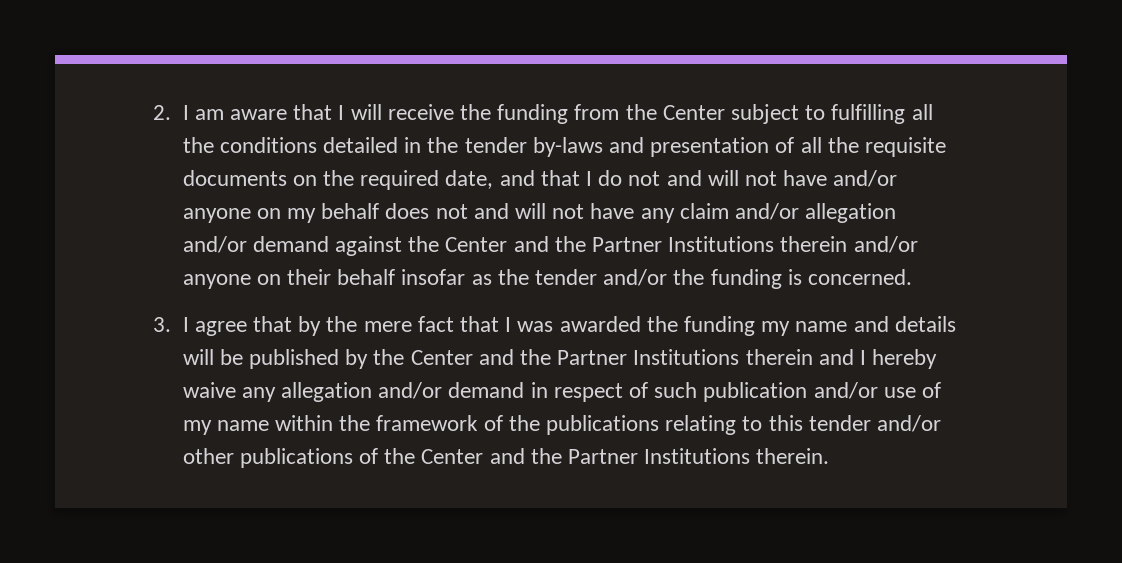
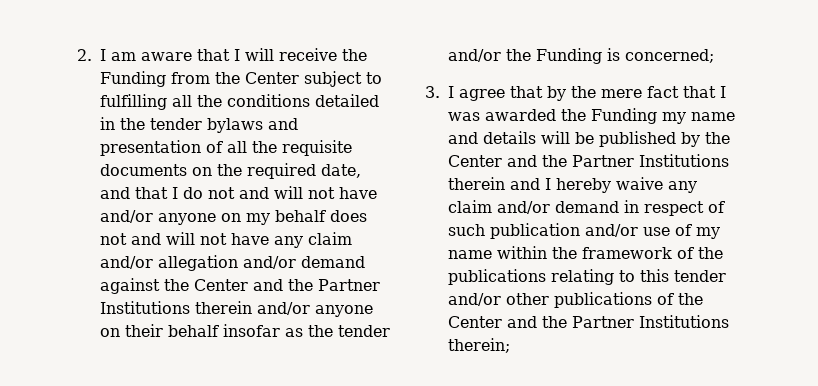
- 2. I am aware that I will receive the funding from the Center subject to fulfilling all the conditions detailed in the tender by-laws and presentation of all the requisite documents on the required date, and that I do not and will not have and/or anyone on my behalf does not and will not have any claim and/or allegation and/or demand against the Center and the Partner Institutions therein and/or anyone on their behalf insofar as the tender and/or the funding is concerned.
+ 2. I am aware that I will receive the Funding from the Center subject to fulfilling all the conditions detailed in the tender bylaws and presentation of all the requisite documents on the required date, and that I do not and will not have and/or anyone on my behalf does not and will not have any claim and/or allegation and/or demand against the Center and the Partner Institutions therein and/or anyone on their behalf insofar as the tender and/or the Funding is concerned;
- 3. I agree that by the mere fact that I was awarded the funding my name and details will be published by the Center and the Partner Institutions therein and I hereby waive any allegation and/or demand in respect of such publication and/or use of my name within the framework of the publications relating to this tender and/or other publications of the Center and the Partner Institutions therein.
+ 3. I agree that by the mere fact that I was awarded the Funding my name and details will be published by the Center and the Partner Institutions therein and I hereby waive any claim and/or demand in respect of such publication and/or use of my name within the framework of the publications relating to this tender and/or other publications of the Center and the Partner Institutions therein;

